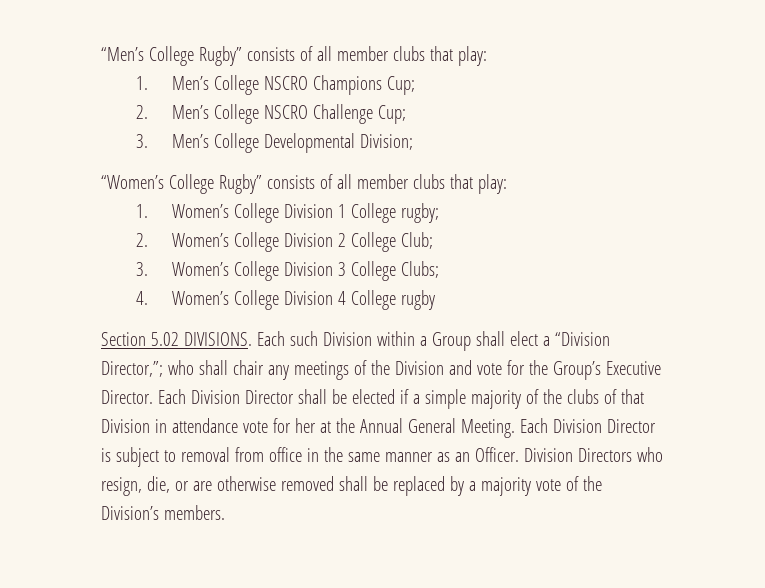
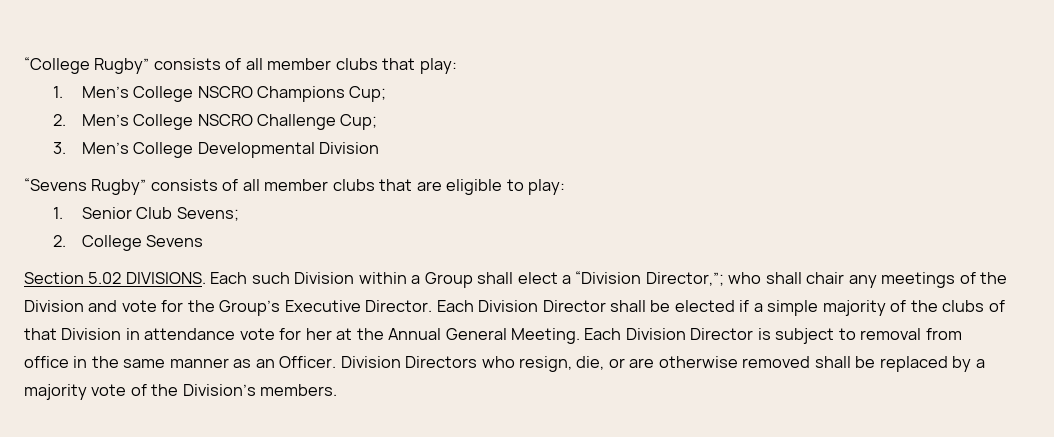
- “Men’s College Rugby” consists of all member clubs that play:
+ “College Rugby” consists of all member clubs that play:
- 3. Men’s College Developmental Division;
- “Women’s College Rugby” consists of all member clubs that play:
- 1. Women’s College Division 1 College rugby;
- 2. Women’s College Division 2 College Club;
- 3. Women’s College Division 3 College Clubs;
- 4. Women’s College Division 4 College rugby
+ 3. Men’s College Developmental Division
+ “Sevens Rugby” consists of all member clubs that are eligible to play:
+ 1. Senior Club Sevens;
+ 2. College Sevens

